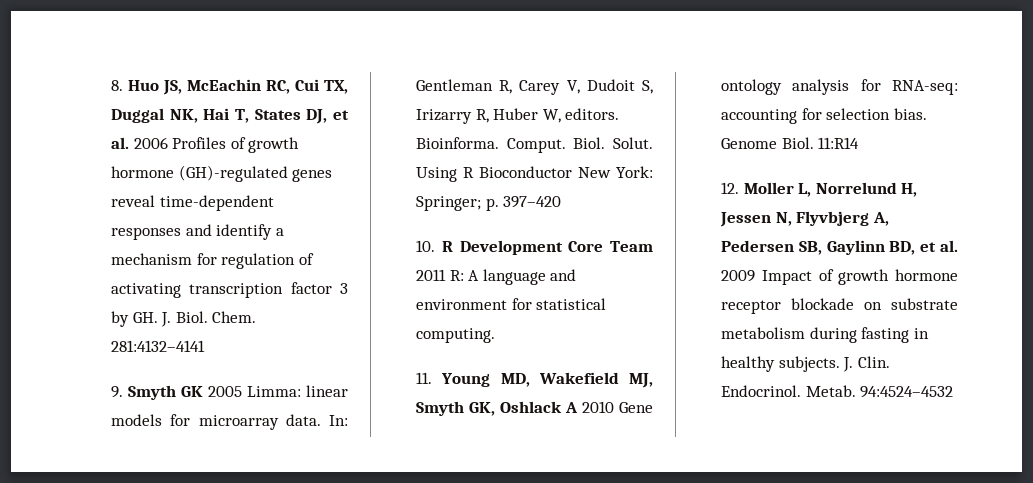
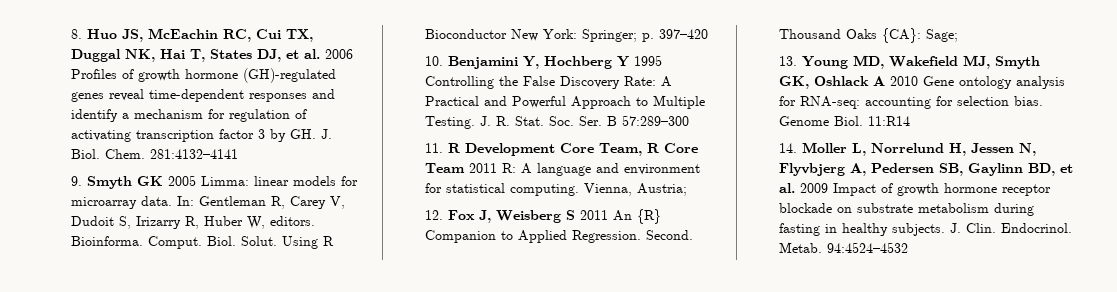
- 10. R Development Core Team 2011 R: A language and environment for statistical computing.
- 11. Young MD, Wakefield MJ, Smyth GK, Oshlack A 2010 Gene ontology analysis for RNA-seq: accounting for selection bias.
+ 10. Benjamini Y, Hochberg Y 1995 Controlling the False Discovery Rate: A Practical and Powerful Approach to Multiple Testing. J. R. Stat. Soc. Ser. B 57:289–300
+ 11. R Development Core Team, R Core Team 2011 R: A language and environment for statistical computing. Vienna, Austria;
+ 12. Fox J, Weisberg S 2011 An {R} Companion to Applied Regression. Second. Thousand Oaks {CA}: Sage;
+ 13. Young MD, Wakefield MJ, Smyth GK, Oshlack A 2010 Gene ontology analysis for RNA-seq: accounting for selection bias.
- 12. Moller L, Norrelund H, Jessen N, Flyvbjerg A, Pedersen SB, Gaylinn BD, et al. 2009 Impact of growth hormone receptor blockade on substrate metabolism during fasting in healthy subjects.
+ 14. Moller L, Norrelund H, Jessen N, Flyvbjerg A, Pedersen SB, Gaylinn BD, et al. 2009 Impact of growth hormone receptor blockade on substrate metabolism during fasting in healthy subjects.

